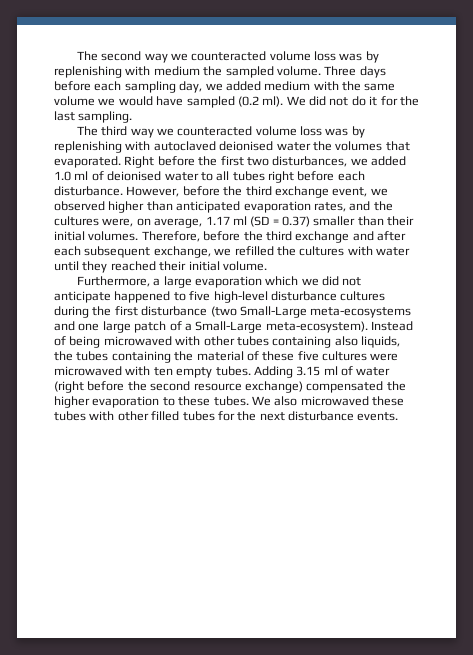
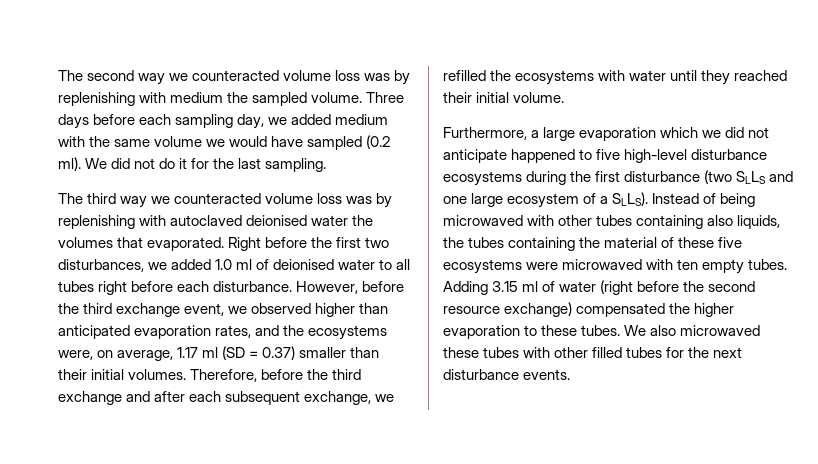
- However, before the third exchange event, we observed higher than anticipated evaporation rates, and the cultures were, on average, 1.17 ml (SD = 0.37) smaller than their initial volumes.
+ However, before the third exchange event, we observed higher than anticipated evaporation rates, and the ecosystems were, on average, 1.17 ml (SD = 0.37) smaller than their initial volumes.
- Therefore, before the third exchange and after each subsequent exchange, we refilled the cultures with water until they reached their initial volume.
+ Therefore, before the third exchange and after each subsequent exchange, we refilled the ecosystems with water until they reached their initial volume.
- Furthermore, a large evaporation which we did not anticipate happened to five high-level disturbance cultures during the first disturbance (two Small-Large meta-ecosystems and one large patch of a Small-Large meta-ecosystem).
+ Furthermore, a large evaporation which we did not anticipate happened to five high-level disturbance ecosystems during the first disturbance (two SLLS and one large ecosystem of a SLLS).
- Instead of being microwaved with other tubes containing also liquids, the tubes containing the material of these five cultures were microwaved with ten empty tubes.
+ Instead of being microwaved with other tubes containing also liquids, the tubes containing the material of these five ecosystems were microwaved with ten empty tubes.

